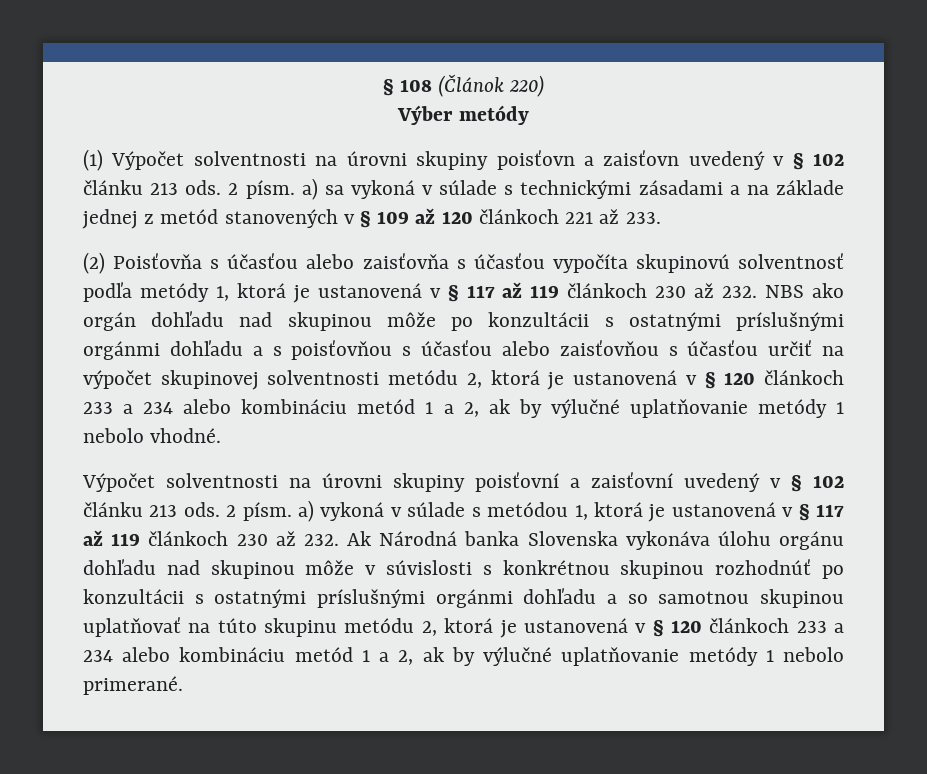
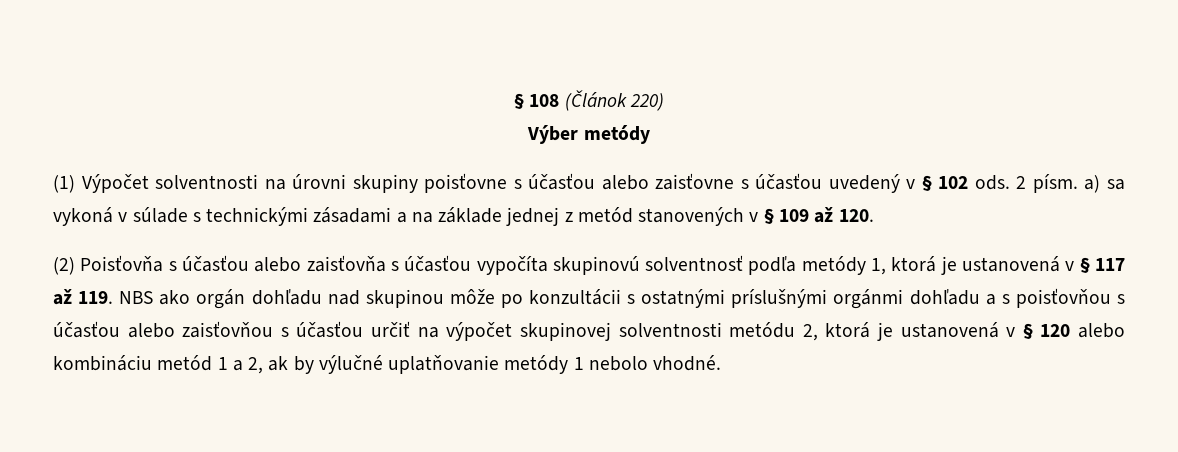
- (1) Výpočet solventnosti na úrovni skupiny poisťovn a zaisťovn uvedený v § 102 článku 213 ods.
+ (1) Výpočet solventnosti na úrovni skupiny poisťovne s účasťou alebo zaisťovne s účasťou uvedený v § 102 ods.
- 2 písm. a) sa vykoná v súlade s technickými zásadami a na základe jednej z metód stanovených v § 109 až 120 článkoch 221 až 233.
+ 2 písm. a) sa vykoná v súlade s technickými zásadami a na základe jednej z metód stanovených v § 109 až 120.
- (2) Poisťovňa s účasťou alebo zaisťovňa s účasťou vypočíta skupinovú solventnosť podľa metódy 1, ktorá je ustanovená v § 117 až 119 článkoch 230 až 232. NBS ako orgán dohľadu nad skupinou môže po konzultácii s ostatnými príslušnými orgánmi dohľadu a s poisťovňou s účasťou alebo zaisťovňou s účasťou určiť na výpočet skupinovej solventnosti metódu 2, ktorá je ustanovená v § 120 článkoch 233 a 234 alebo kombináciu metód 1 a 2, ak by výlučné uplatňovanie metódy 1 nebolo vhodné.
+ (2) Poisťovňa s účasťou alebo zaisťovňa s účasťou vypočíta skupinovú solventnosť podľa metódy 1, ktorá je ustanovená v § 117 až 119. NBS ako orgán dohľadu nad skupinou môže po konzultácii s ostatnými príslušnými orgánmi dohľadu a s poisťovňou s účasťou alebo zaisťovňou s účasťou určiť na výpočet skupinovej solventnosti metódu 2, ktorá je ustanovená v § 120 alebo kombináciu metód 1 a 2, ak by výlučné uplatňovanie metódy 1 nebolo vhodné.
- Výpočet solventnosti na úrovni skupiny poisťovní a zaisťovní uvedený v § 102 článku 213 ods. 2 písm. a) vykoná v súlade s metódou 1, ktorá je ustanovená v § 117 až 119 článkoch 230 až 232. Ak Národná banka Slovenska vykonáva úlohu orgánu dohľadu nad skupinou môže v súvislosti s konkrétnou skupinou rozhodnúť po konzultácii s ostatnými príslušnými orgánmi dohľadu a so samotnou skupinou uplatňovať na túto skupinu metódu 2, ktorá je ustanovená v § 120 článkoch 233 a 234 alebo kombináciu metód 1 a 2, ak by výlučné uplatňovanie metódy 1 nebolo primerané.

